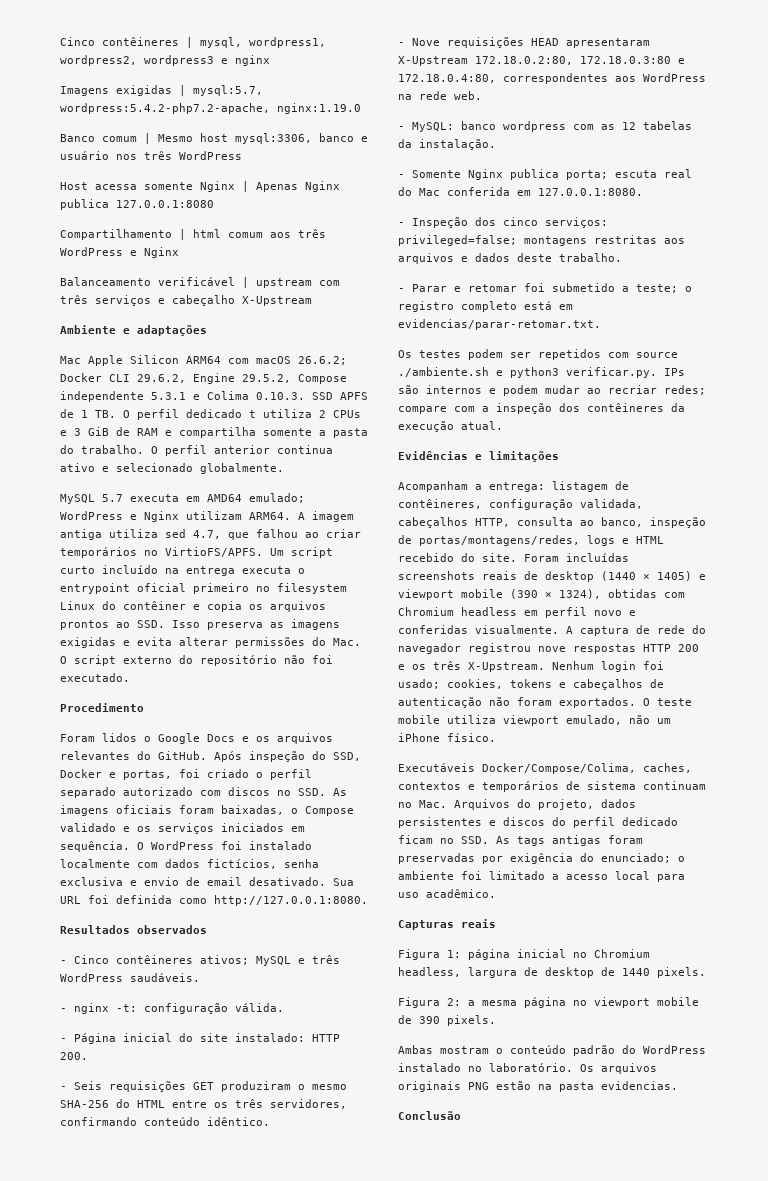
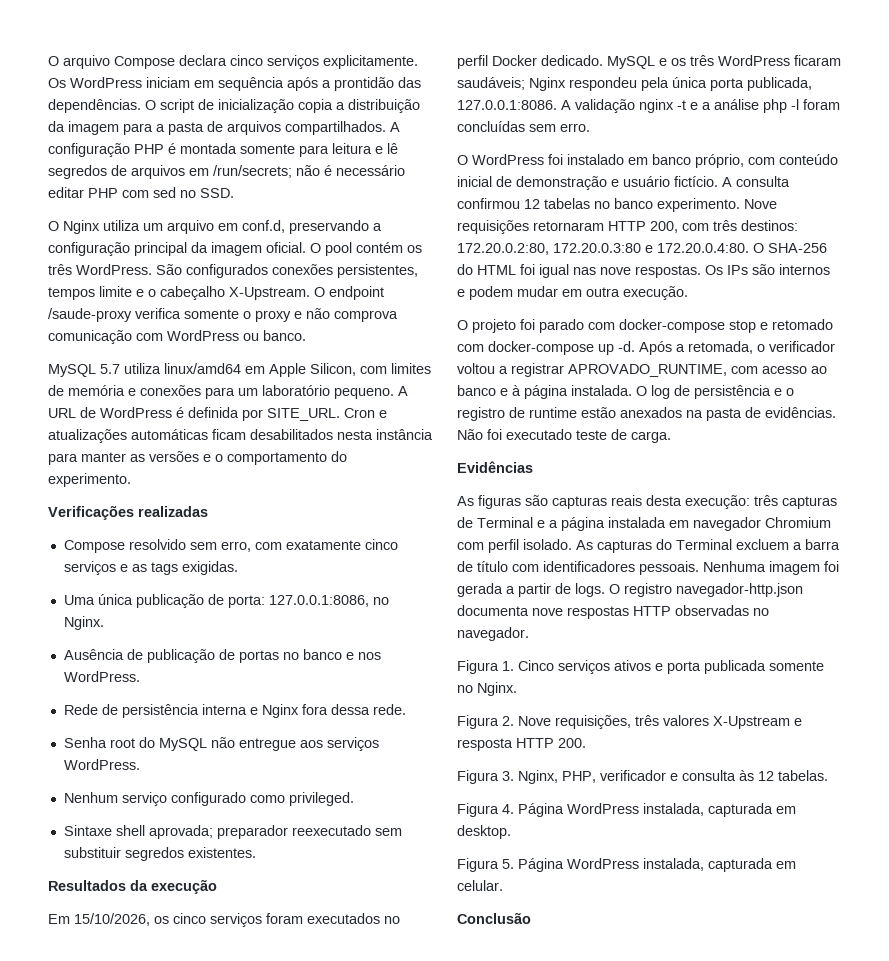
- Cinco contêineres | mysql, wordpress1, wordpress2, wordpress3 e nginx
- Imagens exigidas | mysql:5.7, wordpress:5.4.2-php7.2-apache, nginx:1.19.0
- Banco comum | Mesmo host mysql:3306, banco e usuário nos três WordPress
- Host acessa somente Nginx | Apenas Nginx publica 127.0.0.1:8080
- Compartilhamento | html comum aos três WordPress e Nginx
- Balanceamento verificável | upstream com três serviços e cabeçalho X-Upstream
- Ambiente e adaptações
- Mac Apple Silicon ARM64 com macOS 26.6.2; Docker CLI 29.6.2, Engine 29.5.2, Compose independente 5.3.1 e Colima 0.10.3. SSD APFS de 1 TB. O perfil dedicado t utiliza 2 CPUs e 3 GiB de RAM e compartilha somente a pasta do trabalho. O perfil anterior continua ativo e selecionado globalmente.
- MySQL 5.7 executa em AMD64 emulado; WordPress e Nginx utilizam ARM64. A imagem antiga utiliza sed 4.7, que falhou ao criar temporários no VirtioFS/APFS. Um script curto incluído na entrega executa o entrypoint oficial primeiro no filesystem Linux do contêiner e copia os arquivos prontos ao SSD. Isso preserva as imagens exigidas e evita alterar permissões do Mac. O script externo do repositório não foi executado.
- Procedimento
- Foram lidos o Google Docs e os arquivos relevantes do GitHub. Após inspeção do SSD, Docker e portas, foi criado o perfil separado autorizado com discos no SSD. As imagens oficiais foram baixadas, o Compose validado e os serviços iniciados em sequência. O WordPress foi instalado localmente com dados fictícios, senha exclusiva e envio de email desativado. Sua URL foi definida como http://127.0.0.1:8080.
- Resultados observados
- - Cinco contêineres ativos; MySQL e três WordPress saudáveis.
- - nginx -t: configuração válida.
- - Página inicial do site instalado: HTTP 200.
- - Seis requisições GET produziram o mesmo SHA-256 do HTML entre os três servidores, confirmando conteúdo idêntico.
- - Nove requisições HEAD apresentaram X-Upstream 172.18.0.2:80, 172.18.0.3:80 e 172.18.0.4:80, correspondentes aos WordPress na rede web.
- - MySQL: banco wordpress com as 12 tabelas da instalação.
- - Somente Nginx publica porta; escuta real do Mac conferida em 127.0.0.1:8080.
- - Inspeção dos cinco serviços: privileged=false; montagens restritas aos arquivos e dados deste trabalho.
- - Parar e retomar foi submetido a teste; o registro completo está em evidencias/parar-retomar.txt.
- Os testes podem ser repetidos com source ./ambiente.sh e python3 verificar.py. IPs são internos e podem mudar ao recriar redes; compare com a inspeção dos contêineres da execução atual.
- Evidências e limitações
- Acompanham a entrega: listagem de contêineres, configuração validada, cabeçalhos HTTP, consulta ao banco, inspeção de portas/montagens/redes, logs e HTML recebido do site. Foram incluídas screenshots reais de desktop (1440 × 1405) e viewport mobile (390 × 1324), obtidas com Chromium headless em perfil novo e conferidas visualmente. A captura de rede do navegador registrou nove respostas HTTP 200 e os três X-Upstream. Nenhum login foi usado; cookies, tokens e cabeçalhos de autenticação não foram exportados. O teste mobile utiliza viewport emulado, não um iPhone físico.
- Executáveis Docker/Compose/Colima, caches, contextos e temporários de sistema continuam no Mac. Arquivos do projeto, dados persistentes e discos do perfil dedicado ficam no SSD. As tags antigas foram preservadas por exigência do enunciado; o ambiente foi limitado a acesso local para uso acadêmico.
- Capturas reais
- Figura 1: página inicial no Chromium headless, largura de desktop de 1440 pixels.
- Figura 2: a mesma página no viewport mobile de 390 pixels.
- Ambas mostram o conteúdo padrão do WordPress instalado no laboratório. Os arquivos originais PNG estão na pasta evidencias.
+ O arquivo Compose declara cinco serviços explicitamente. Os WordPress iniciam em sequência após a prontidão das dependências. O script de inicialização copia a distribuição da imagem para a pasta de arquivos compartilhados. A configuração PHP é montada somente para leitura e lê segredos de arquivos em /run/secrets; não é necessário editar PHP com sed no SSD.
+ O Nginx utiliza um arquivo em conf.d, preservando a configuração principal da imagem oficial. O pool contém os três WordPress. São configurados conexões persistentes, tempos limite e o cabeçalho X-Upstream. O endpoint /saude-proxy verifica somente o proxy e não comprova comunicação com WordPress ou banco.
+ MySQL 5.7 utiliza linux/amd64 em Apple Silicon, com limites de memória e conexões para um laboratório pequeno. A URL de WordPress é definida por SITE_URL. Cron e atualizações automáticas ficam desabilitados nesta instância para manter as versões e o comportamento do experimento.
+ Verificações realizadas
+ Compose resolvido sem erro, com exatamente cinco serviços e as tags exigidas.
+ Uma única publicação de porta: 127.0.0.1:8086, no Nginx.
+ Ausência de publicação de portas no banco e nos WordPress.
+ Rede de persistência interna e Nginx fora dessa rede.
+ Senha root do MySQL não entregue aos serviços WordPress.
+ Nenhum serviço configurado como privileged.
+ Sintaxe shell aprovada; preparador reexecutado sem substituir segredos existentes.
+ Resultados da execução
+ Em 15/10/2026, os cinco serviços foram executados no perfil Docker dedicado. MySQL e os três WordPress ficaram saudáveis; Nginx respondeu pela única porta publicada, 127.0.0.1:8086. A validação nginx -t e a análise php -l foram concluídas sem erro.
+ O WordPress foi instalado em banco próprio, com conteúdo inicial de demonstração e usuário fictício. A consulta confirmou 12 tabelas no banco experimento. Nove requisições retornaram HTTP 200, com três destinos: 172.20.0.2:80, 172.20.0.3:80 e 172.20.0.4:80. O SHA-256 do HTML foi igual nas nove respostas. Os IPs são internos e podem mudar em outra execução.
+ O projeto foi parado com docker-compose stop e retomado com docker-compose up -d. Após a retomada, o verificador voltou a registrar APROVADO_RUNTIME, com acesso ao banco e à página instalada. O log de persistência e o registro de runtime estão anexados na pasta de evidências. Não foi executado teste de carga.
+ Evidências
+ As figuras são capturas reais desta execução: três capturas de Terminal e a página instalada em navegador Chromium com perfil isolado. As capturas do Terminal excluem a barra de título com identificadores pessoais. Nenhuma imagem foi gerada a partir de logs. O registro navegador-http.json documenta nove respostas HTTP observadas no navegador.
+ Figura 1. Cinco serviços ativos e porta publicada somente no Nginx.
+ Figura 2. Nove requisições, três valores X-Upstream e resposta HTTP 200.
+ Figura 3. Nginx, PHP, verificador e consulta às 12 tabelas.
+ Figura 4. Página WordPress instalada, capturada em desktop.
+ Figura 5. Página WordPress instalada, capturada em celular.

